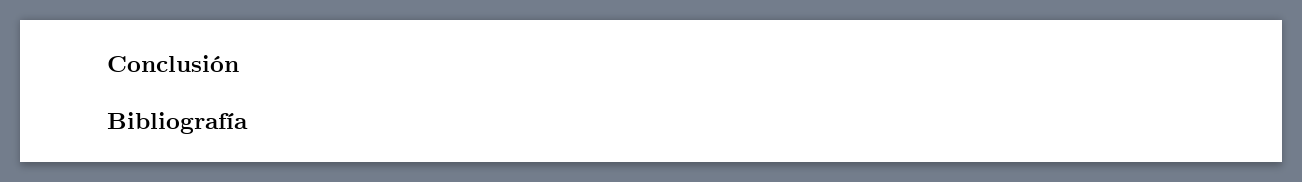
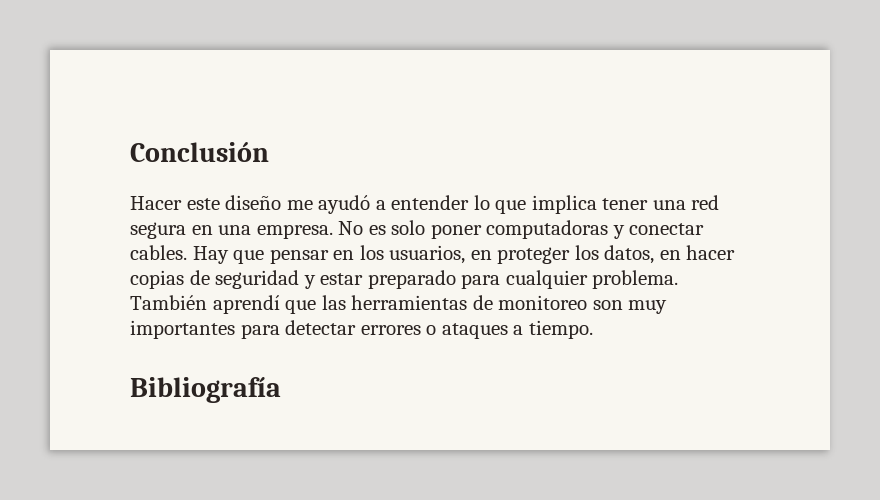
+ Hacer este diseño me ayudó a entender lo que implica tener una red segura en una empresa. No es solo poner computadoras y conectar cables. Hay que pensar en los usuarios, en proteger los datos, en hacer copias de seguridad y estar preparado para cualquier problema. También aprendí que las herramientas de monitoreo son muy importantes para detectar errores o ataques a tiempo.

